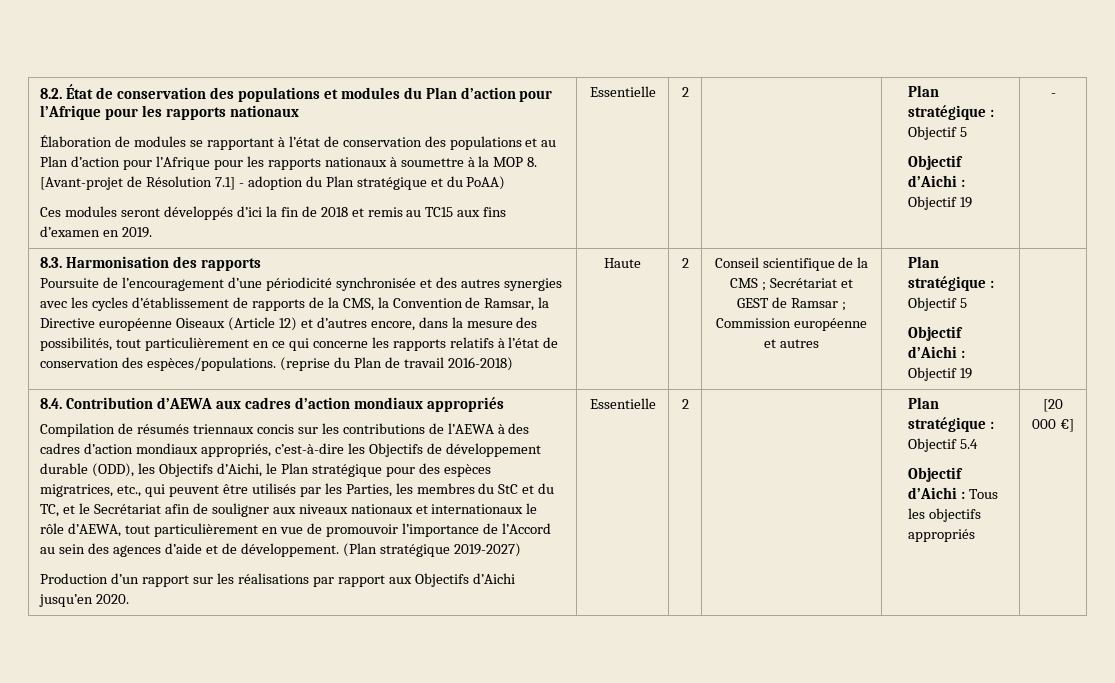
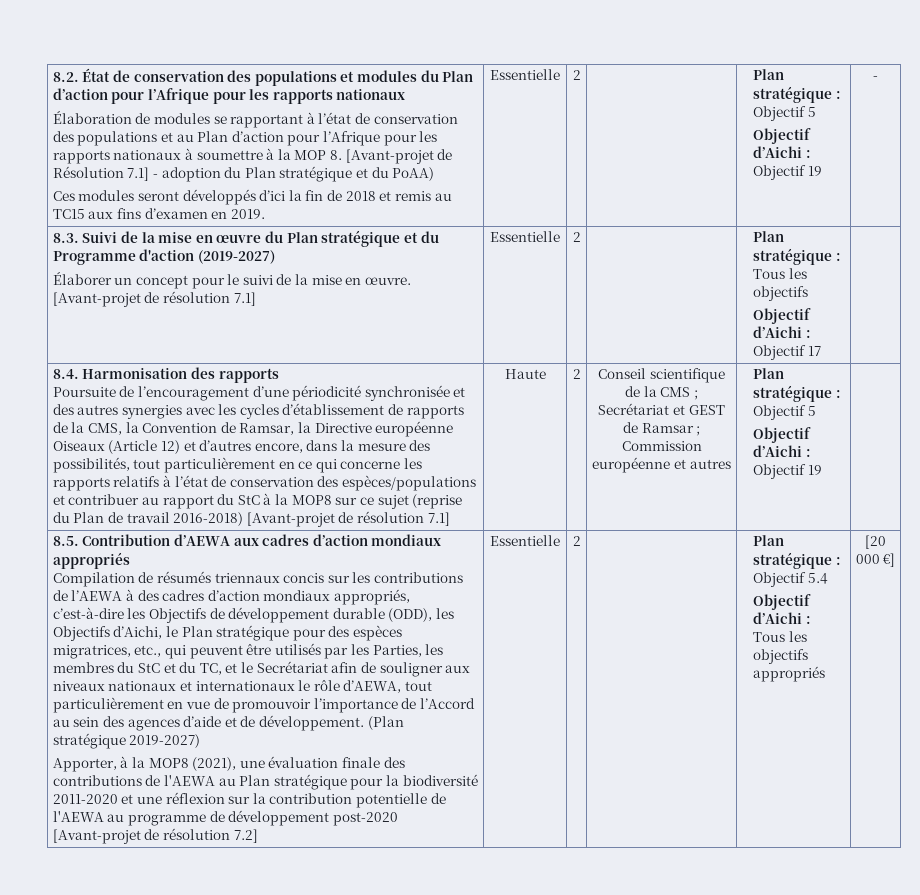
- 8.3. Harmonisation des rapports
+ 8.3. Suivi de la mise en œuvre du Plan stratégique et du Programme d'action (2019-2027)
+ Élaborer un concept pour le suivi de la mise en œuvre. [Avant-projet de résolution 7.1] | Essentielle | 2 | | Plan stratégique : Tous les objectifs
+ Objectif d’Aichi : Objectif 17 |
+ 8.4. Harmonisation des rapports
- Poursuite de l’encouragement d’une périodicité synchronisée et des autres synergies avec les cycles d’établissement de rapports de la CMS, la Convention de Ramsar, la Directive européenne Oiseaux (Article 12) et d’autres encore, dans la mesure des possibilités, tout particulièrement en ce qui concerne les rapports relatifs à l’état de conservation des espèces/populations. (reprise du Plan de travail 2016-2018)
+ Poursuite de l’encouragement d’une périodicité synchronisée et des autres synergies avec les cycles d’établissement de rapports de la CMS, la Convention de Ramsar, la Directive européenne Oiseaux (Article 12) et d’autres encore, dans la mesure des possibilités, tout particulièrement en ce qui concerne les rapports relatifs à l’état de conservation des espèces/populations et contribuer au rapport du StC à la MOP8 sur ce sujet (reprise du Plan de travail 2016-2018) [Avant-projet de résolution 7.1]
- 8.4. Contribution d’AEWA aux cadres d’action mondiaux appropriés
+ 8.5. Contribution d’AEWA aux cadres d’action mondiaux appropriés
- Production d’un rapport sur les réalisations par rapport aux Objectifs d’Aichi jusqu’en 2020.
+ Apporter, à la MOP8 (2021), une évaluation finale des contributions de l'AEWA au Plan stratégique pour la biodiversité 2011-2020 et une réflexion sur la contribution potentielle de l'AEWA au programme de développement post-2020 [Avant-projet de résolution 7.2]

